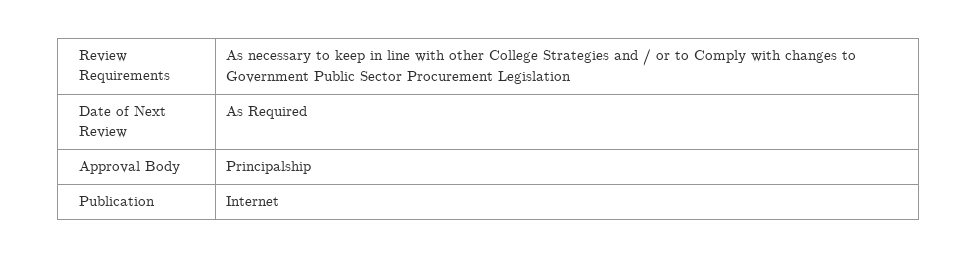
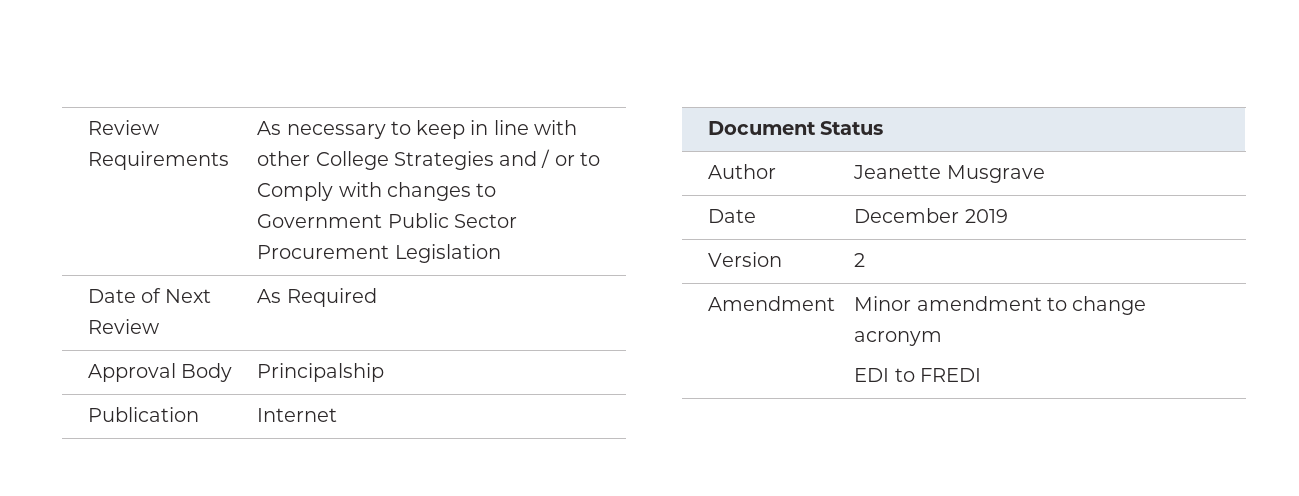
+ Document Status
+ Author | Jeanette Musgrave
+ Date | December 2019
+ Version | 2
+ Amendment | Minor amendment to change acronym
+ EDI to FREDI

